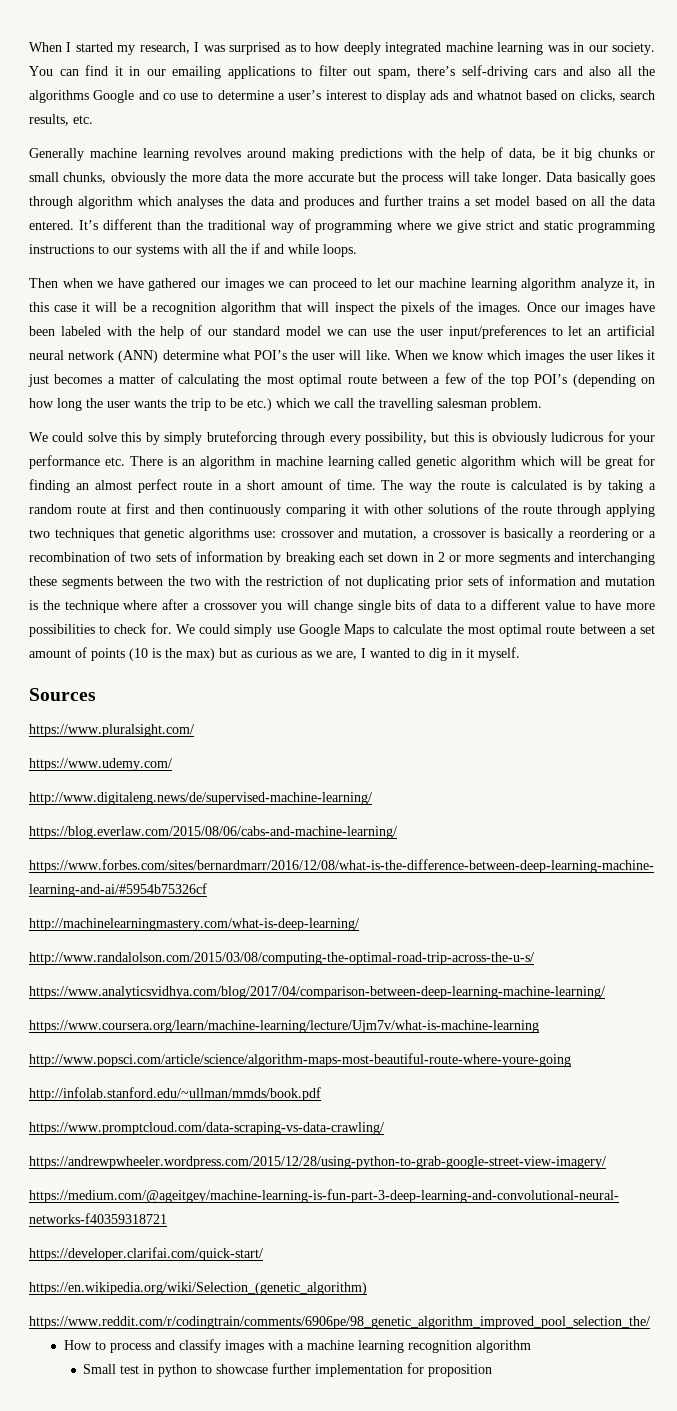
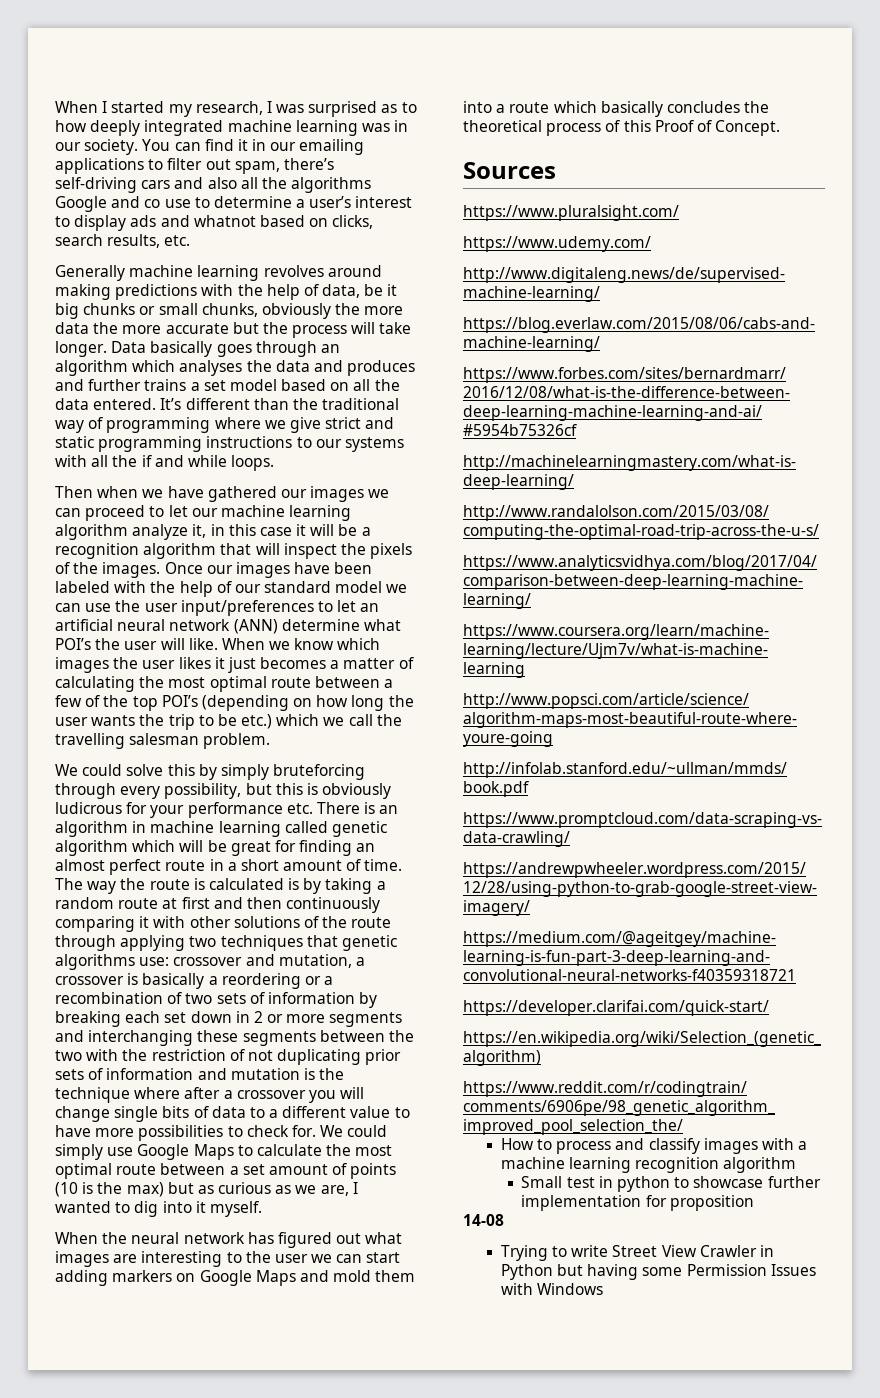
- Data basically goes through algorithm which analyses the data and produces and further trains a set model based on all the data entered.
+ Data basically goes through an algorithm which analyses the data and produces and further trains a set model based on all the data entered.
- We could simply use Google Maps to calculate the most optimal route between a set amount of points (10 is the max) but as curious as we are, I wanted to dig in it myself.
+ We could simply use Google Maps to calculate the most optimal route between a set amount of points (10 is the max) but as curious as we are, I wanted to dig into it myself.
+ When the neural network has figured out what images are interesting to the user we can start adding markers on Google Maps and mold them into a route which basically concludes the theoretical process of this Proof of Concept.
+ 14-08
+ Trying to write Street View Crawler in Python but having some Permission Issues with Windows

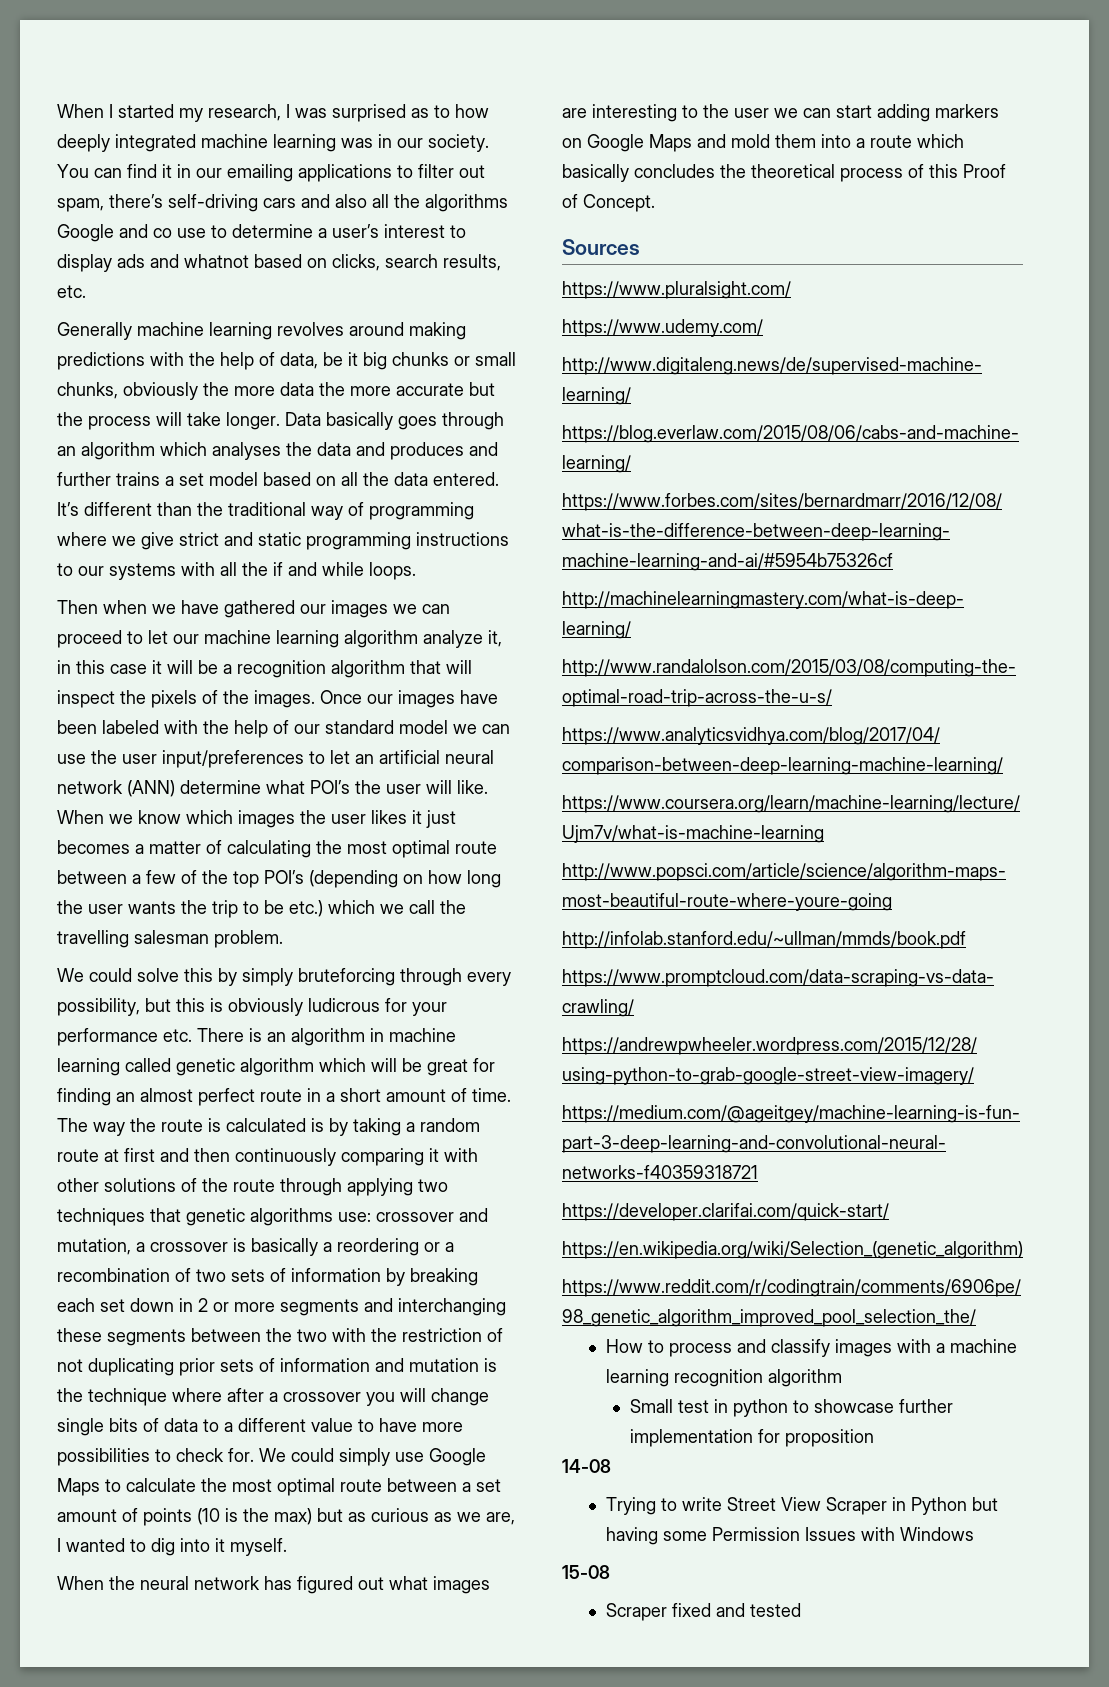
- Trying to write Street View Crawler in Python but having some Permission Issues with Windows
+ Trying to write Street View Scraper in Python but having some Permission Issues with Windows
+ 15-08
+ Scraper fixed and tested

